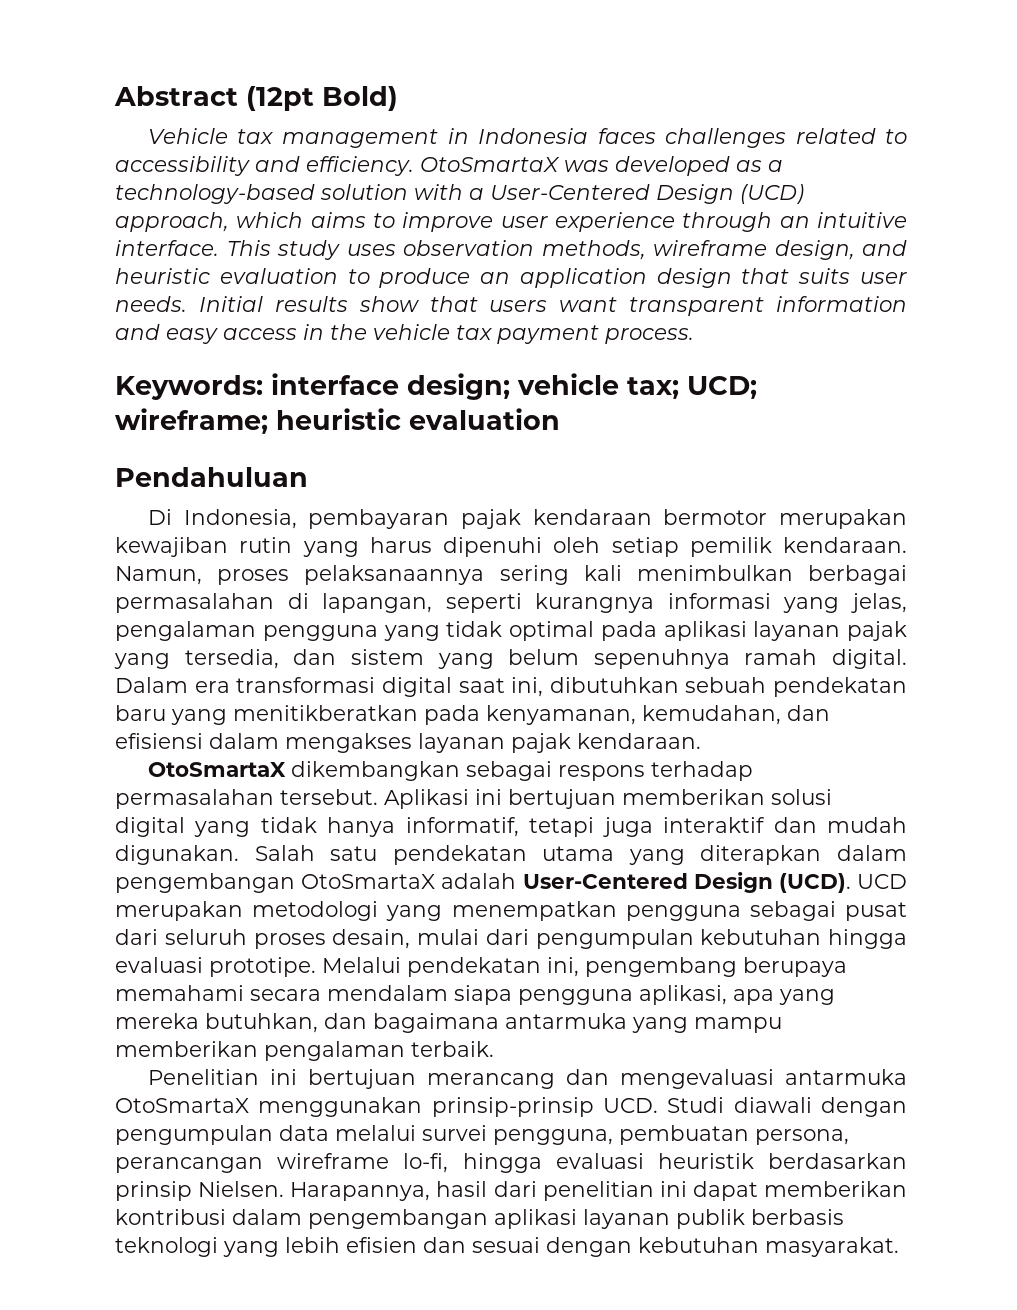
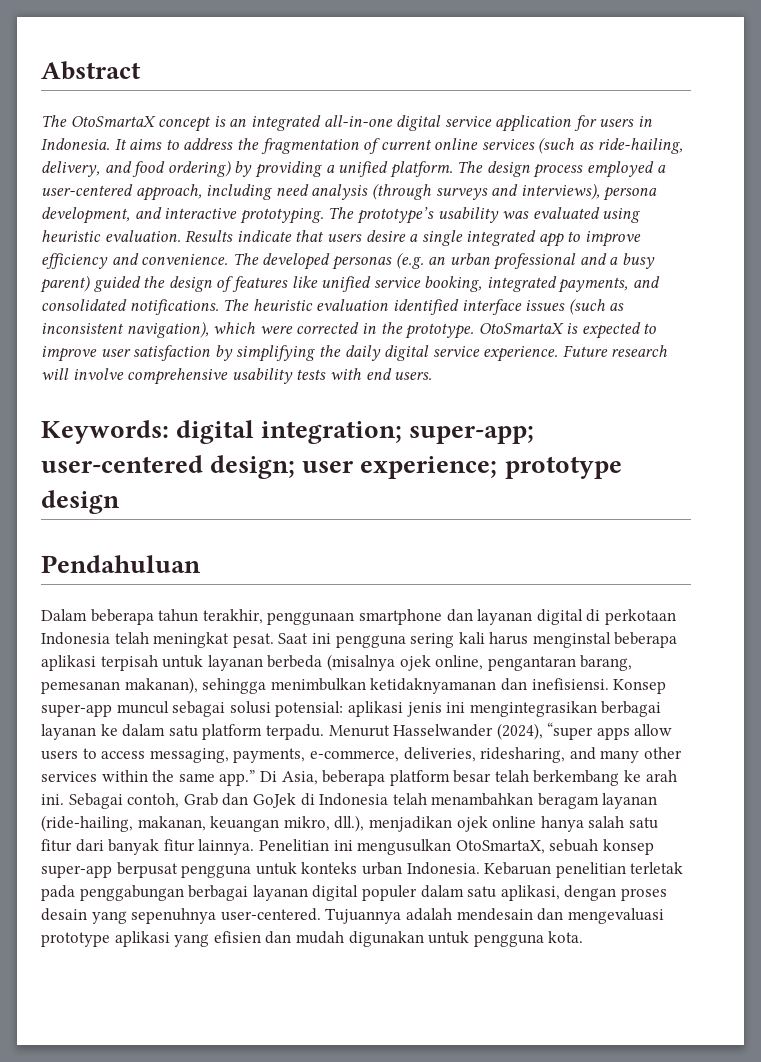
- Abstract (12pt Bold)
- Vehicle tax management in Indonesia faces challenges related to accessibility and efficiency. OtoSmartaX was developed as a technology-based solution with a User-Centered Design (UCD) approach, which aims to improve user experience through an intuitive interface. This study uses observation methods, wireframe design, and heuristic evaluation to produce an application design that suits user needs. Initial results show that users want transparent information and easy access in the vehicle tax payment process.
- Keywords: interface design; vehicle tax; UCD; wireframe; heuristic evaluation
+ Abstract
+ The OtoSmartaX concept is an integrated all-in-one digital service application for users in Indonesia. It aims to address the fragmentation of current online services (such as ride-hailing, delivery, and food ordering) by providing a unified platform. The design process employed a user-centered approach, including need analysis (through surveys and interviews), persona development, and interactive prototyping. The prototype’s usability was evaluated using heuristic evaluation. Results indicate that users desire a single integrated app to improve efficiency and convenience. The developed personas (e.g. an urban professional and a busy parent) guided the design of features like unified service booking, integrated payments, and consolidated notifications. The heuristic evaluation identified interface issues (such as inconsistent navigation), which were corrected in the prototype. OtoSmartaX is expected to improve user satisfaction by simplifying the daily digital service experience. Future research will involve comprehensive usability tests with end users.
+ Keywords: digital integration; super-app; user-centered design; user experience; prototype design
  Pendahuluan
- Di Indonesia, pembayaran pajak kendaraan bermotor merupakan kewajiban rutin yang harus dipenuhi oleh setiap pemilik kendaraan. Namun, proses pelaksanaannya sering kali menimbulkan berbagai permasalahan di lapangan, seperti kurangnya informasi yang jelas, pengalaman pengguna yang tidak optimal pada aplikasi layanan pajak yang tersedia, dan sistem yang belum sepenuhnya ramah digital. Dalam era transformasi digital saat ini, dibutuhkan sebuah pendekatan baru yang menitikberatkan pada kenyamanan, kemudahan, dan efisiensi dalam mengakses layanan pajak kendaraan.
- OtoSmartaX dikembangkan sebagai respons terhadap permasalahan tersebut. Aplikasi ini bertujuan memberikan solusi digital yang tidak hanya informatif, tetapi juga interaktif dan mudah digunakan. Salah satu pendekatan utama yang diterapkan dalam pengembangan OtoSmartaX adalah User-Centered Design (UCD). UCD merupakan metodologi yang menempatkan pengguna sebagai pusat dari seluruh proses desain, mulai dari pengumpulan kebutuhan hingga evaluasi prototipe. Melalui pendekatan ini, pengembang berupaya memahami secara mendalam siapa pengguna aplikasi, apa yang mereka butuhkan, dan bagaimana antarmuka yang mampu memberikan pengalaman terbaik.
- Penelitian ini bertujuan merancang dan mengevaluasi antarmuka OtoSmartaX menggunakan prinsip-prinsip UCD. Studi diawali dengan pengumpulan data melalui survei pengguna, pembuatan persona, perancangan wireframe lo-fi, hingga evaluasi heuristik berdasarkan prinsip Nielsen. Harapannya, hasil dari penelitian ini dapat memberikan kontribusi dalam pengembangan aplikasi layanan publik berbasis teknologi yang lebih efisien dan sesuai dengan kebutuhan masyarakat.
+ Dalam beberapa tahun terakhir, penggunaan smartphone dan layanan digital di perkotaan Indonesia telah meningkat pesat. Saat ini pengguna sering kali harus menginstal beberapa aplikasi terpisah untuk layanan berbeda (misalnya ojek online, pengantaran barang, pemesanan makanan), sehingga menimbulkan ketidaknyamanan dan inefisiensi. Konsep super-app muncul sebagai solusi potensial: aplikasi jenis ini mengintegrasikan berbagai layanan ke dalam satu platform terpadu. Menurut Hasselwander (2024), “super apps allow users to access messaging, payments, e-commerce, deliveries, ridesharing, and many other services within the same app.” Di Asia, beberapa platform besar telah berkembang ke arah ini. Sebagai contoh, Grab dan GoJek di Indonesia telah menambahkan beragam layanan (ride-hailing, makanan, keuangan mikro, dll.), menjadikan ojek online hanya salah satu fitur dari banyak fitur lainnya. Penelitian ini mengusulkan OtoSmartaX, sebuah konsep super-app berpusat pengguna untuk konteks urban Indonesia. Kebaruan penelitian terletak pada penggabungan berbagai layanan digital populer dalam satu aplikasi, dengan proses desain yang sepenuhnya user-centered. Tujuannya adalah mendesain dan mengevaluasi prototype aplikasi yang efisien dan mudah digunakan untuk pengguna kota.

